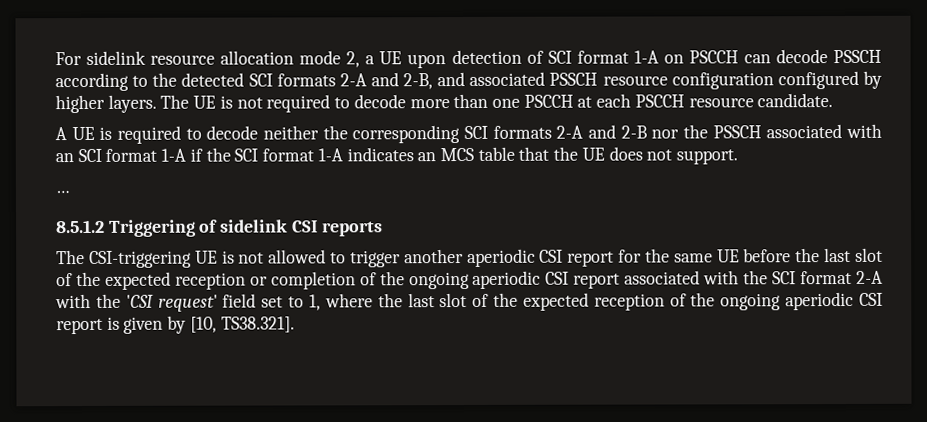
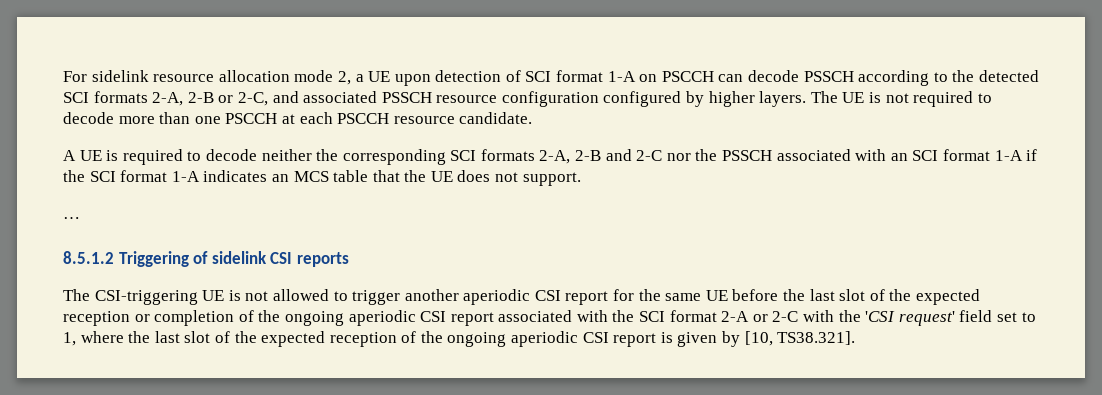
- For sidelink resource allocation mode 2, a UE upon detection of SCI format 1-A on PSCCH can decode PSSCH according to the detected SCI formats 2-A and 2-B, and associated PSSCH resource configuration configured by higher layers.
+ For sidelink resource allocation mode 2, a UE upon detection of SCI format 1-A on PSCCH can decode PSSCH according to the detected SCI formats 2-A, 2-B or 2-C, and associated PSSCH resource configuration configured by higher layers.
- A UE is required to decode neither the corresponding SCI formats 2-A and 2-B nor the PSSCH associated with an SCI format 1-A if the SCI format 1-A indicates an MCS table that the UE does not support.
+ A UE is required to decode neither the corresponding SCI formats 2-A, 2-B and 2-C nor the PSSCH associated with an SCI format 1-A if the SCI format 1-A indicates an MCS table that the UE does not support.
- The CSI-triggering UE is not allowed to trigger another aperiodic CSI report for the same UE before the last slot of the expected reception or completion of the ongoing aperiodic CSI report associated with the SCI format 2-A with the 'CSI request' field set to 1, where the last slot of the expected reception of the ongoing aperiodic CSI report is given by [10, TS38.321].
+ The CSI-triggering UE is not allowed to trigger another aperiodic CSI report for the same UE before the last slot of the expected reception or completion of the ongoing aperiodic CSI report associated with the SCI format 2-A or 2-C with the 'CSI request' field set to 1, where the last slot of the expected reception of the ongoing aperiodic CSI report is given by [10, TS38.321].

